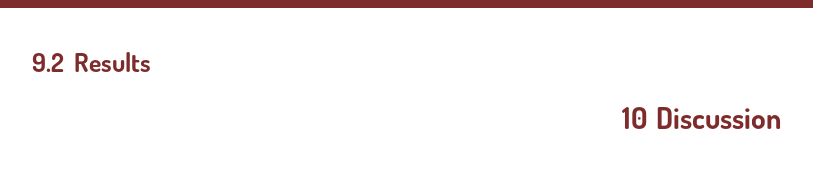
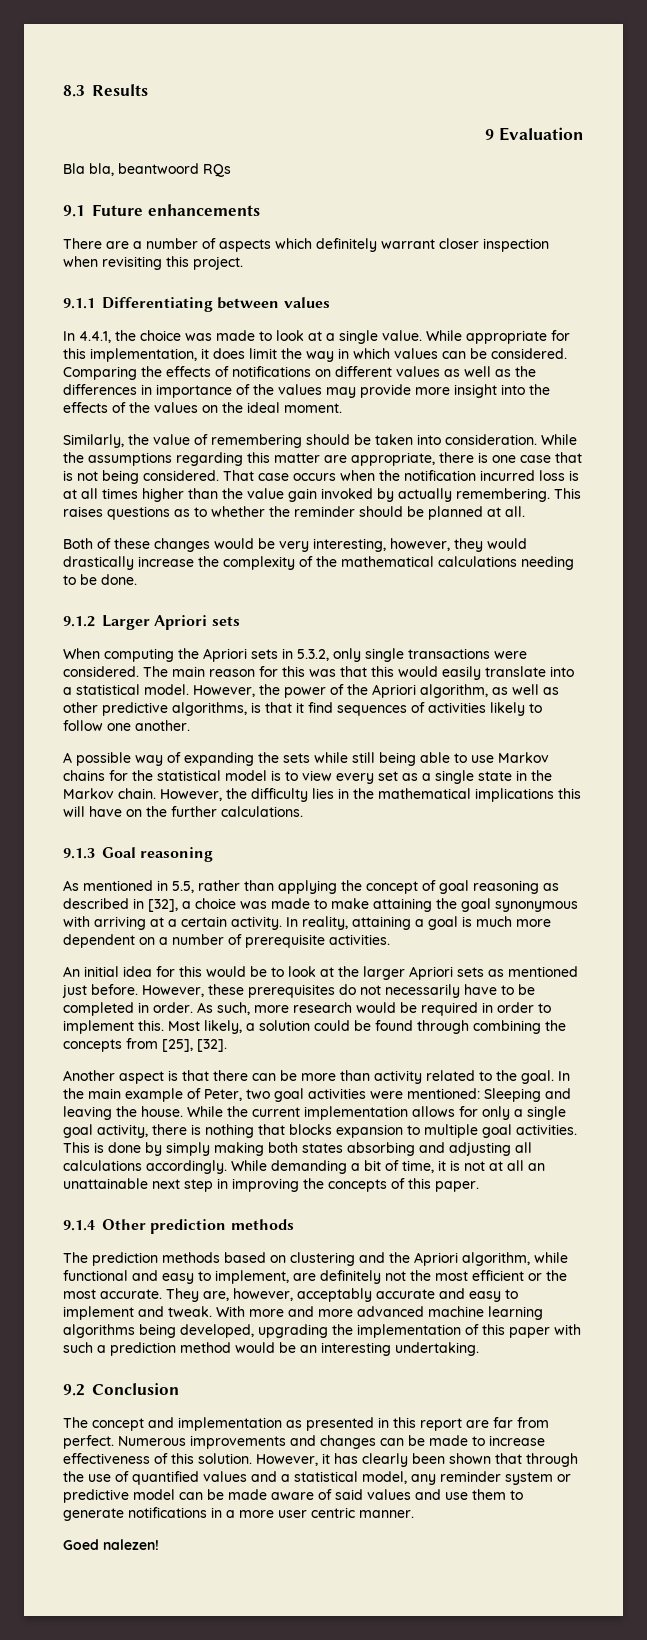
- 9.2 Results
+ 8.3 Results
- 10 Discussion
+ 9 Evaluation
+ Bla bla, beantwoord RQs
+ 9.1 Future enhancements
+ There are a number of aspects which definitely warrant closer inspection when revisiting this project.
+ 9.1.1 Differentiating between values
+ In 4.4.1, the choice was made to look at a single value. While appropriate for this implementation, it does limit the way in which values can be considered. Comparing the effects of notifications on different values as well as the differences in importance of the values may provide more insight into the effects of the values on the ideal moment.
+ Similarly, the value of remembering should be taken into consideration. While the assumptions regarding this matter are appropriate, there is one case that is not being considered. That case occurs when the notification incurred loss is at all times higher than the value gain invoked by actually remembering. This raises questions as to whether the reminder should be planned at all.
+ Both of these changes would be very interesting, however, they would drastically increase the complexity of the mathematical calculations needing to be done.
+ 9.1.2 Larger Apriori sets
+ When computing the Apriori sets in 5.3.2, only single transactions were considered. The main reason for this was that this would easily translate into a statistical model. However, the power of the Apriori algorithm, as well as other predictive algorithms, is that it find sequences of activities likely to follow one another.
+ A possible way of expanding the sets while still being able to use Markov chains for the statistical model is to view every set as a single state in the Markov chain. However, the difficulty lies in the mathematical implications this will have on the further calculations.
+ 9.1.3 Goal reasoning
+ As mentioned in 5.5, rather than applying the concept of goal reasoning as described in [32], a choice was made to make attaining the goal synonymous with arriving at a certain activity. In reality, attaining a goal is much more dependent on a number of prerequisite activities.
+ An initial idea for this would be to look at the larger Apriori sets as mentioned just before. However, these prerequisites do not necessarily have to be completed in order. As such, more research would be required in order to implement this. Most likely, a solution could be found through combining the concepts from [25], [32].
+ Another aspect is that there can be more than activity related to the goal. In the main example of Peter, two goal activities were mentioned: Sleeping and leaving the house. While the current implementation allows for only a single goal activity, there is nothing that blocks expansion to multiple goal activities. This is done by simply making both states absorbing and adjusting all calculations accordingly. While demanding a bit of time, it is not at all an unattainable next step in improving the concepts of this paper.
+ 9.1.4 Other prediction methods
+ The prediction methods based on clustering and the Apriori algorithm, while functional and easy to implement, are definitely not the most efficient or the most accurate. They are, however, acceptably accurate and easy to implement and tweak. With more and more advanced machine learning algorithms being developed, upgrading the implementation of this paper with such a prediction method would be an interesting undertaking.
+ 9.2 Conclusion
+ The concept and implementation as presented in this report are far from perfect. Numerous improvements and changes can be made to increase effectiveness of this solution. However, it has clearly been shown that through the use of quantified values and a statistical model, any reminder system or predictive model can be made aware of said values and use them to generate notifications in a more user centric manner.
+ Goed nalezen!

